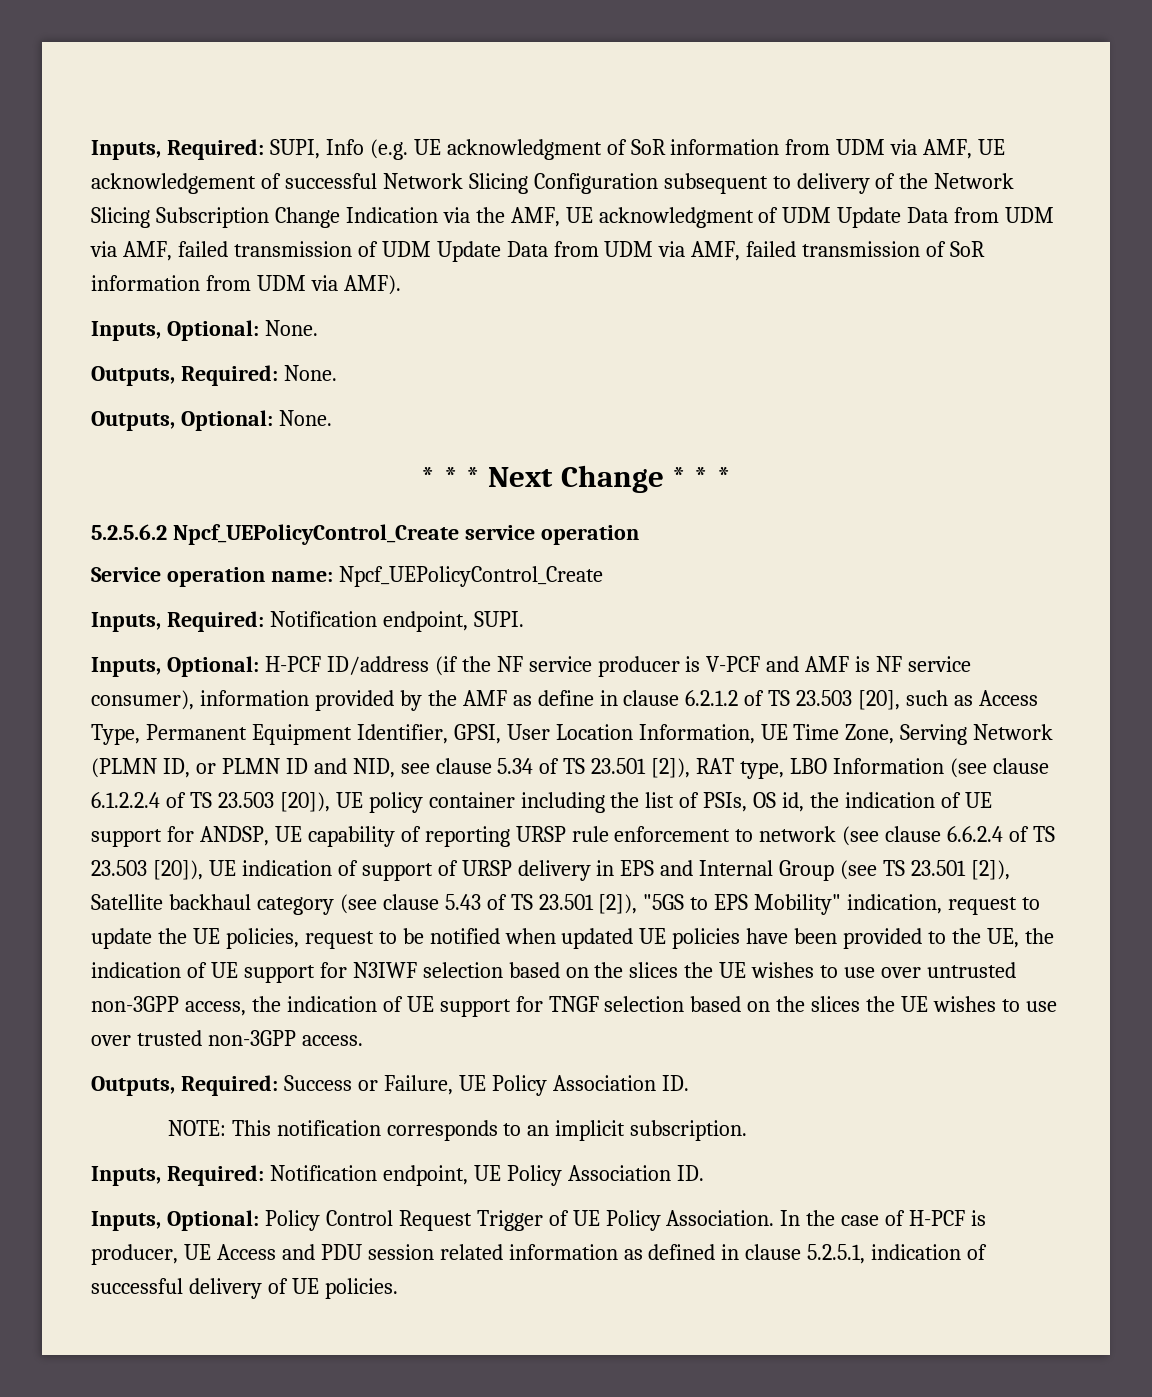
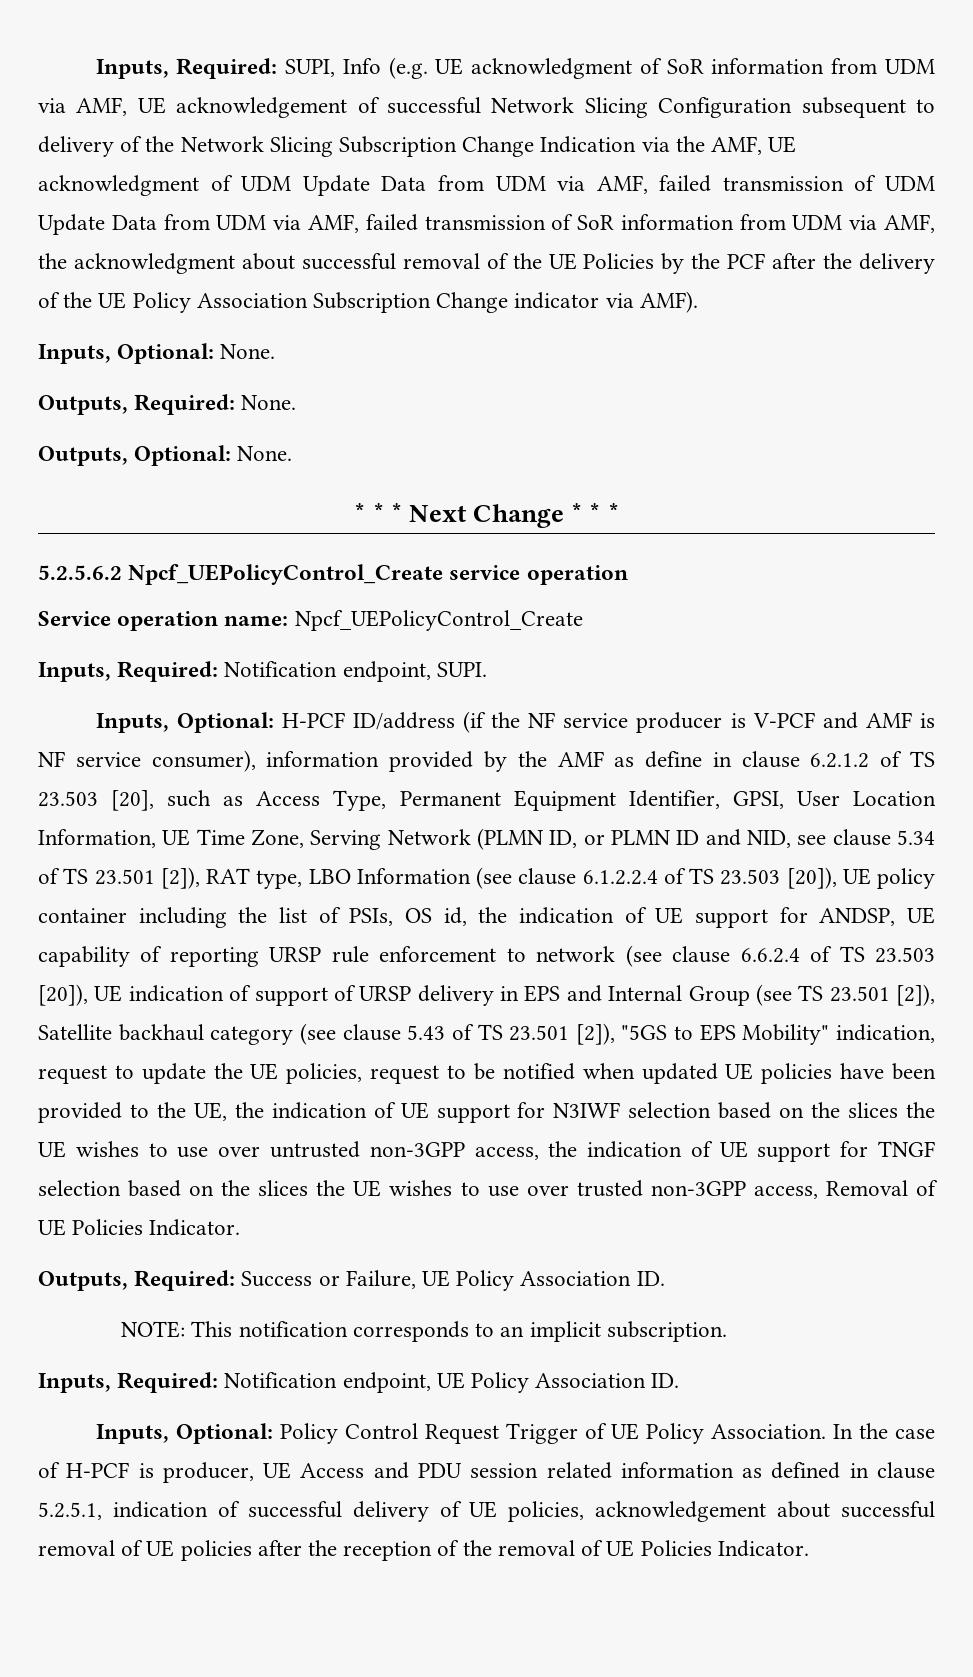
- SUPI, Info (e.g. UE acknowledgment of SoR information from UDM via AMF, UE acknowledgement of successful Network Slicing Configuration subsequent to delivery of the Network Slicing Subscription Change Indication via the AMF, UE acknowledgment of UDM Update Data from UDM via AMF, failed transmission of UDM Update Data from UDM via AMF, failed transmission of SoR information from UDM via AMF).
+ SUPI, Info (e.g. UE acknowledgment of SoR information from UDM via AMF, UE acknowledgement of successful Network Slicing Configuration subsequent to delivery of the Network Slicing Subscription Change Indication via the AMF, UE acknowledgment of UDM Update Data from UDM via AMF, failed transmission of UDM Update Data from UDM via AMF, failed transmission of SoR information from UDM via AMF, the acknowledgment about successful removal of the UE Policies by the PCF after the delivery of the UE Policy Association Subscription Change indicator via AMF).
- H-PCF ID/address (if the NF service producer is V-PCF and AMF is NF service consumer), information provided by the AMF as define in clause 6.2.1.2 of TS 23.503 [20], such as Access Type, Permanent Equipment Identifier, GPSI, User Location Information, UE Time Zone, Serving Network (PLMN ID, or PLMN ID and NID, see clause 5.34 of TS 23.501 [2]), RAT type, LBO Information (see clause 6.1.2.2.4 of TS 23.503 [20]), UE policy container including the list of PSIs, OS id, the indication of UE support for ANDSP, UE capability of reporting URSP rule enforcement to network (see clause 6.6.2.4 of TS 23.503 [20]), UE indication of support of URSP delivery in EPS and Internal Group (see TS 23.501 [2]), Satellite backhaul category (see clause 5.43 of TS 23.501 [2]), "5GS to EPS Mobility" indication, request to update the UE policies, request to be notified when updated UE policies have been provided to the UE, the indication of UE support for N3IWF selection based on the slices the UE wishes to use over untrusted non-3GPP access, the indication of UE support for TNGF selection based on the slices the UE wishes to use over trusted non-3GPP access.
+ H-PCF ID/address (if the NF service producer is V-PCF and AMF is NF service consumer), information provided by the AMF as define in clause 6.2.1.2 of TS 23.503 [20], such as Access Type, Permanent Equipment Identifier, GPSI, User Location Information, UE Time Zone, Serving Network (PLMN ID, or PLMN ID and NID, see clause 5.34 of TS 23.501 [2]), RAT type, LBO Information (see clause 6.1.2.2.4 of TS 23.503 [20]), UE policy container including the list of PSIs, OS id, the indication of UE support for ANDSP, UE capability of reporting URSP rule enforcement to network (see clause 6.6.2.4 of TS 23.503 [20]), UE indication of support of URSP delivery in EPS and Internal Group (see TS 23.501 [2]), Satellite backhaul category (see clause 5.43 of TS 23.501 [2]), "5GS to EPS Mobility" indication, request to update the UE policies, request to be notified when updated UE policies have been provided to the UE, the indication of UE support for N3IWF selection based on the slices the UE wishes to use over untrusted non-3GPP access, the indication of UE support for TNGF selection based on the slices the UE wishes to use over trusted non-3GPP access, Removal of UE Policies Indicator.
- In the case of H-PCF is producer, UE Access and PDU session related information as defined in clause 5.2.5.1, indication of successful delivery of UE policies.
+ In the case of H-PCF is producer, UE Access and PDU session related information as defined in clause 5.2.5.1, indication of successful delivery of UE policies, acknowledgement about successful removal of UE policies after the reception of the removal of UE Policies Indicator.

